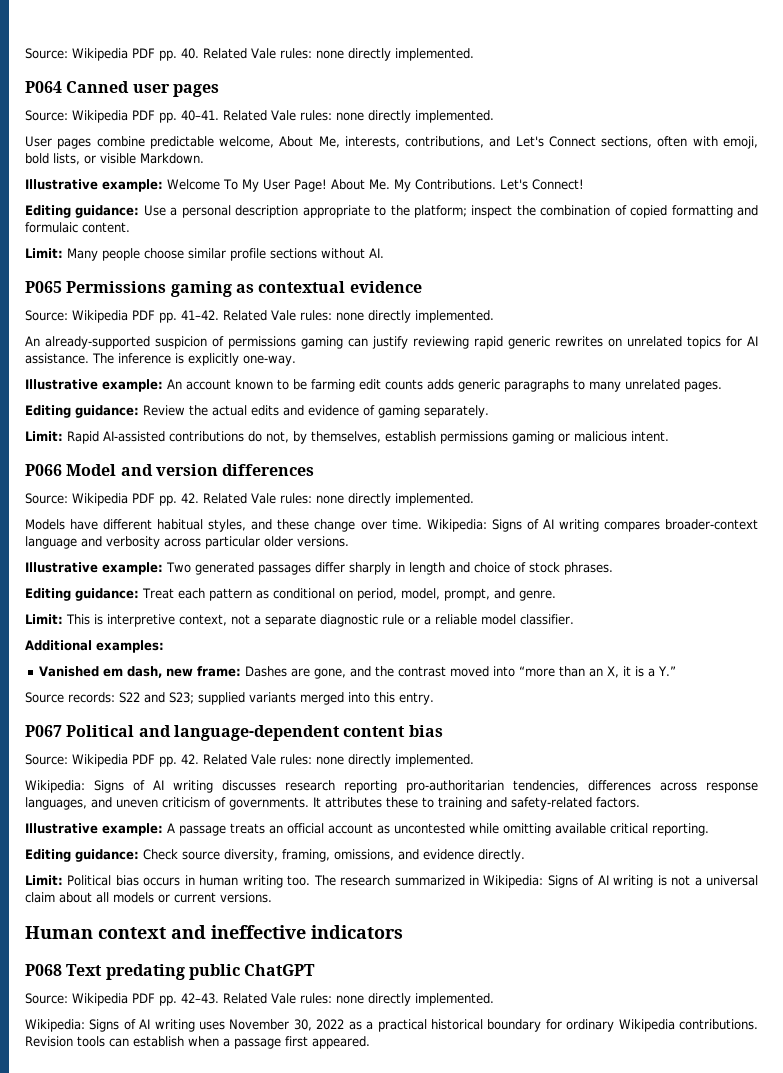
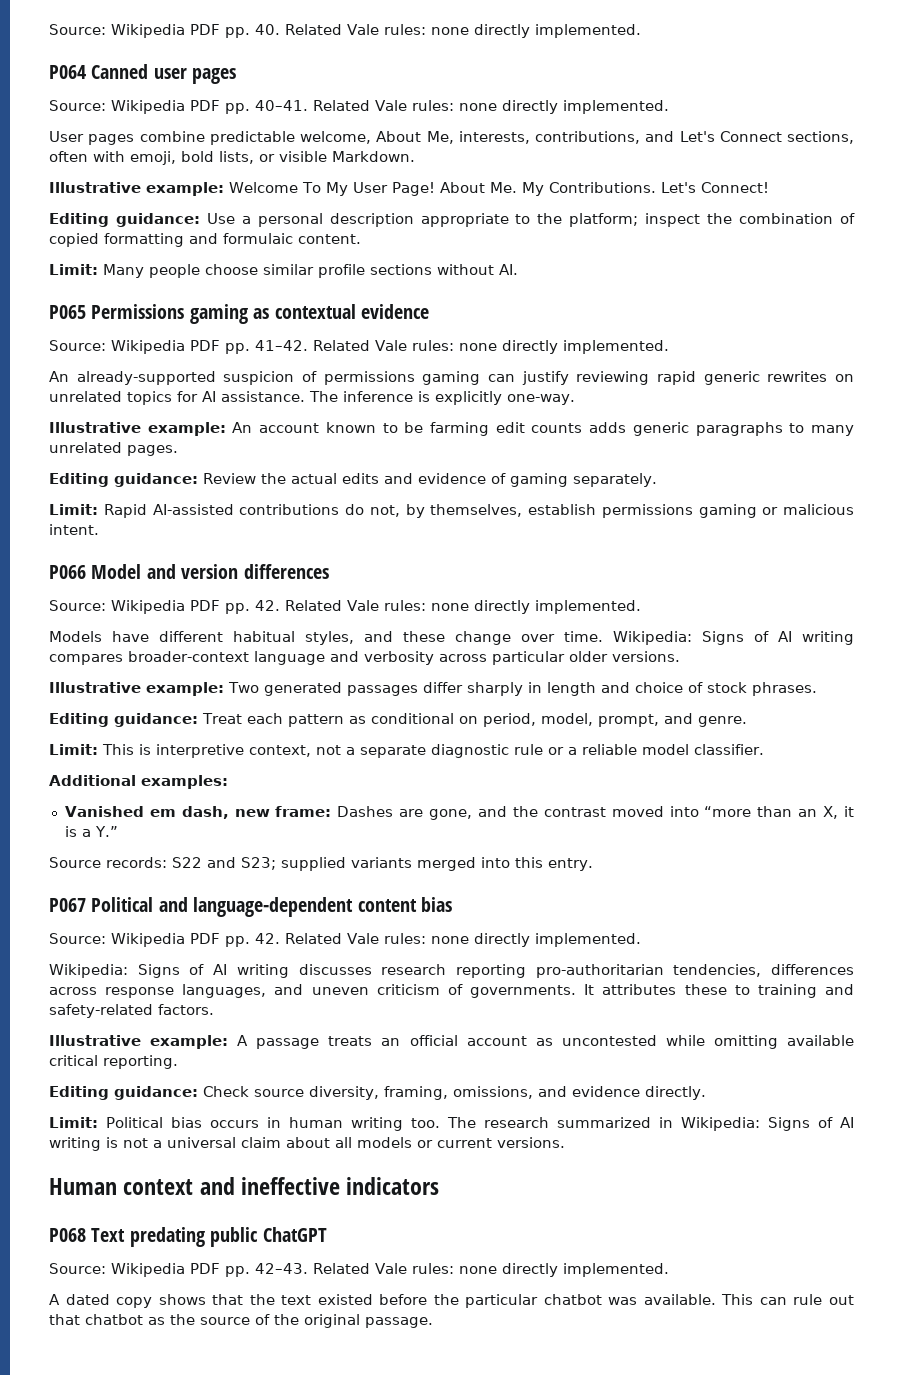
- Wikipedia: Signs of AI writing uses November 30, 2022 as a practical historical boundary for ordinary Wikipedia contributions. Revision tools can establish when a passage first appeared.
+ A dated copy shows that the text existed before the particular chatbot was available. This can rule out that chatbot as the source of the original passage.

